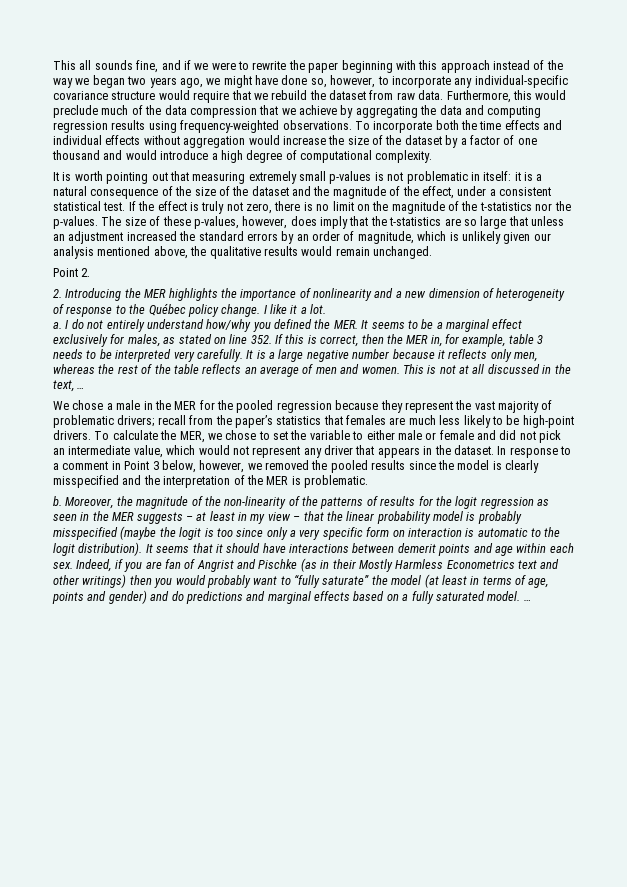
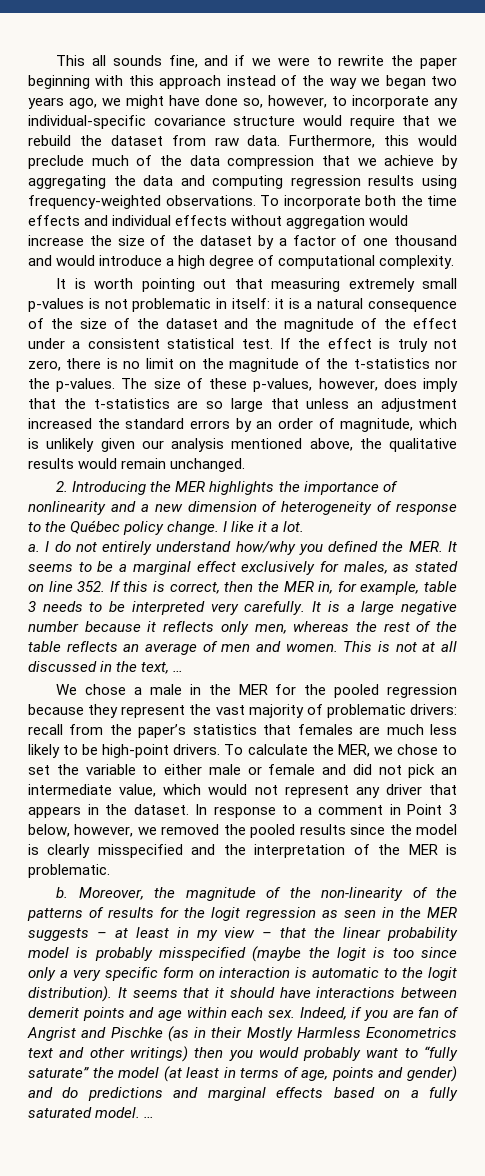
- It is worth pointing out that measuring extremely small p-values is not problematic in itself: it is a natural consequence of the size of the dataset and the magnitude of the effect, under a consistent statistical test.
+ It is worth pointing out that measuring extremely small p-values is not problematic in itself: it is a natural consequence of the size of the dataset and the magnitude of the effect under a consistent statistical test.
- Point 2.
- We chose a male in the MER for the pooled regression because they represent the vast majority of problematic drivers; recall from the paper’s statistics that females are much less likely to be high-point drivers.
+ We chose a male in the MER for the pooled regression because they represent the vast majority of problematic drivers: recall from the paper’s statistics that females are much less likely to be high-point drivers.

